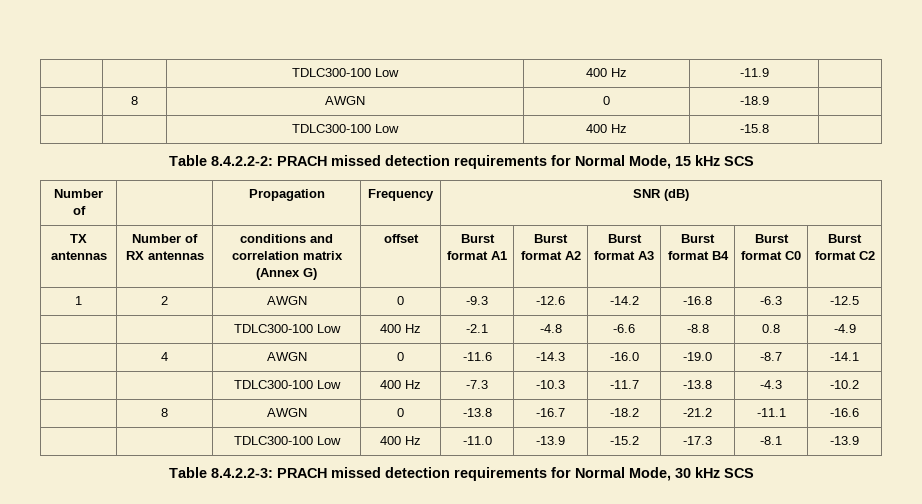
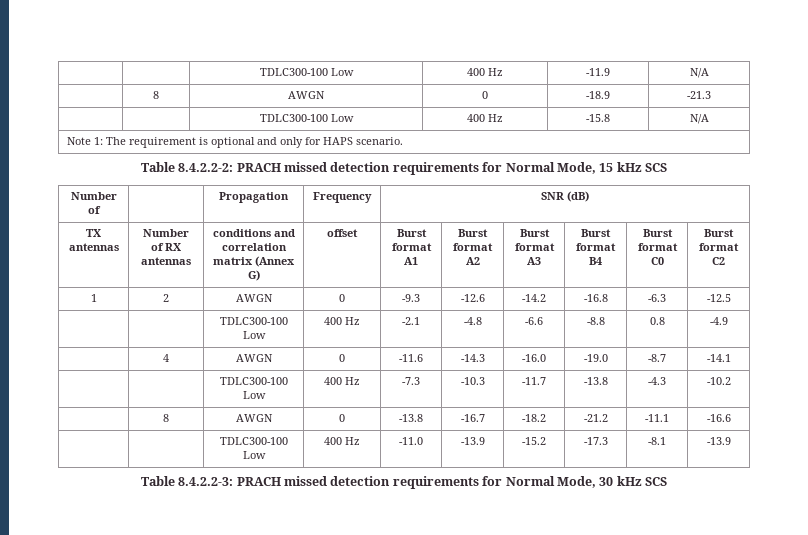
- | | TDLC300-100 Low | 400 Hz | -11.9 |
+ | | TDLC300-100 Low | 400 Hz | -11.9 | N/A
- | 8 | AWGN | 0 | -18.9 |
+ | 8 | AWGN | 0 | -18.9 | -21.3
- | | TDLC300-100 Low | 400 Hz | -15.8 |
+ | | TDLC300-100 Low | 400 Hz | -15.8 | N/A
+ Note 1: The requirement is optional and only for HAPS scenario.

